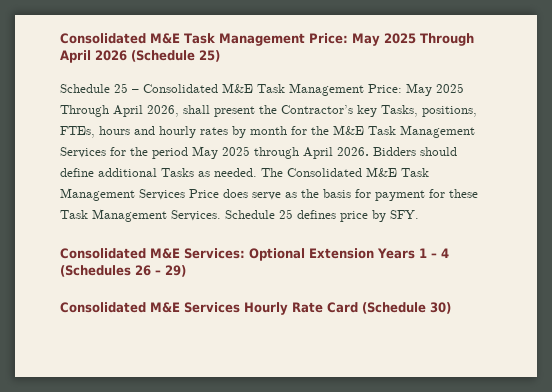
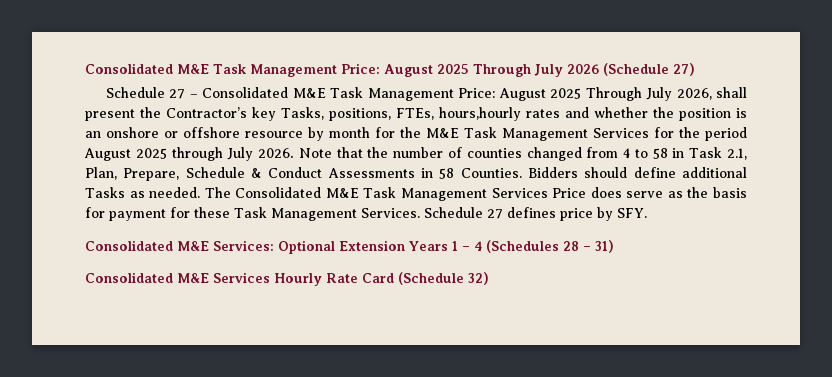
- Consolidated M&E Task Management Price: May 2025 Through April 2026 (Schedule 25)
- Schedule 25 – Consolidated M&E Task Management Price: May 2025 Through April 2026, shall present the Contractor’s key Tasks, positions, FTEs, hours and hourly rates by month for the M&E Task Management Services for the period May 2025 through April 2026.
+ Consolidated M&E Task Management Price: August 2025 Through July 2026 (Schedule 27)
+ Schedule 27 – Consolidated M&E Task Management Price: August 2025 Through July 2026, shall present the Contractor’s key Tasks, positions, FTEs, hours,hourly rates and whether the position is an onshore or offshore resource by month for the M&E Task Management Services for the period August 2025 through July 2026. Note that the number of counties changed from 4 to 58 in Task 2.1, Plan, Prepare, Schedule & Conduct Assessments in 58 Counties.
- Schedule 25 defines price by SFY.
+ Schedule 27 defines price by SFY.
- Consolidated M&E Services: Optional Extension Years 1 – 4 (Schedules 26 – 29)
+ Consolidated M&E Services: Optional Extension Years 1 – 4 (Schedules 28 – 31)
- Consolidated M&E Services Hourly Rate Card (Schedule 30)
+ Consolidated M&E Services Hourly Rate Card (Schedule 32)

